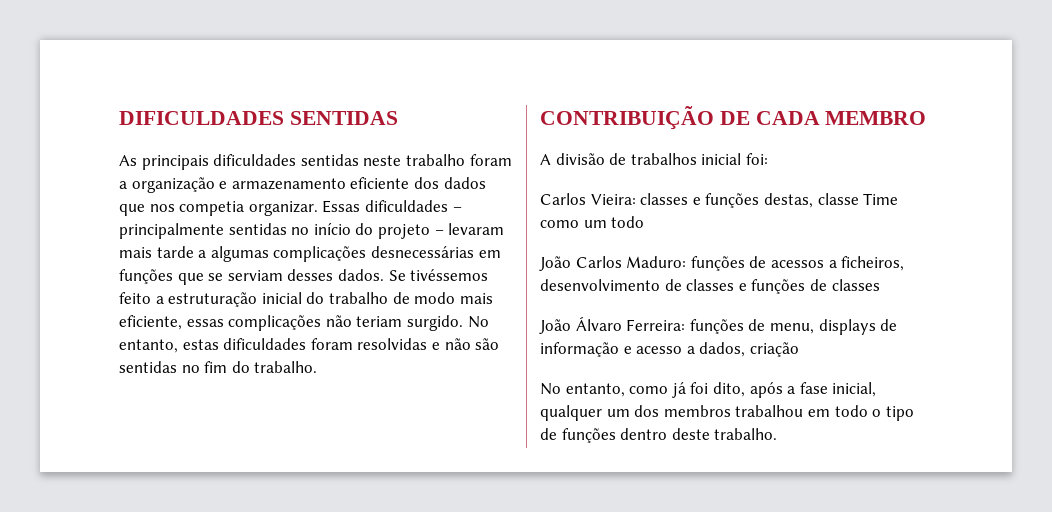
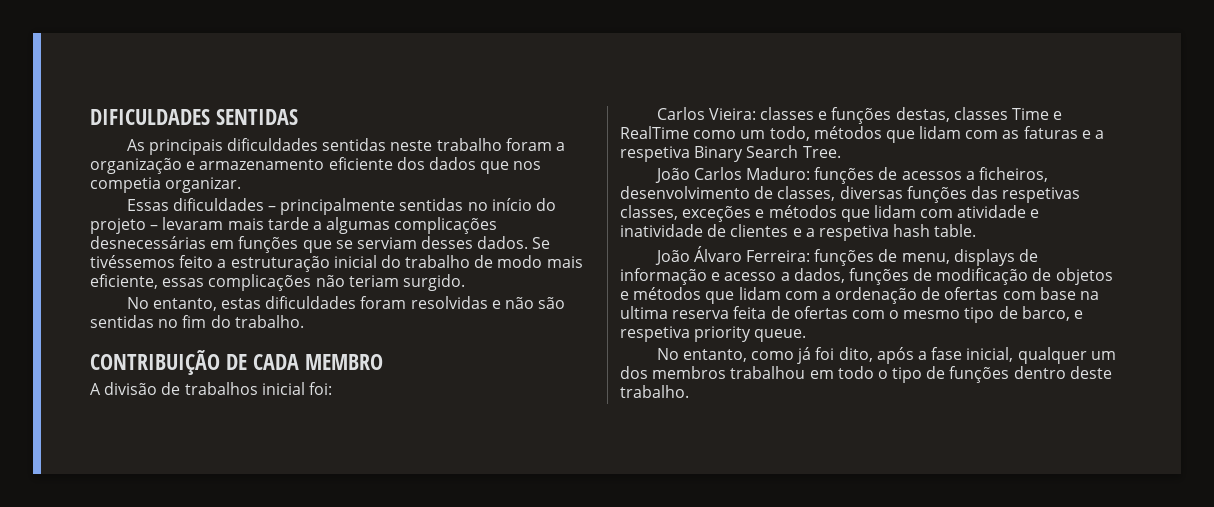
- As principais dificuldades sentidas neste trabalho foram a organização e armazenamento eficiente dos dados que nos competia organizar. Essas dificuldades – principalmente sentidas no início do projeto – levaram mais tarde a algumas complicações desnecessárias em funções que se serviam desses dados.
+ As principais dificuldades sentidas neste trabalho foram a organização e armazenamento eficiente dos dados que nos competia organizar.
+ Essas dificuldades – principalmente sentidas no início do projeto – levaram mais tarde a algumas complicações desnecessárias em funções que se serviam desses dados.
- Se tivéssemos feito a estruturação inicial do trabalho de modo mais eficiente, essas complicações não teriam surgido. No entanto, estas dificuldades foram resolvidas e não são sentidas no fim do trabalho.
+ Se tivéssemos feito a estruturação inicial do trabalho de modo mais eficiente, essas complicações não teriam surgido.
+ No entanto, estas dificuldades foram resolvidas e não são sentidas no fim do trabalho.
- Carlos Vieira: classes e funções destas, classe Time como um todo
+ Carlos Vieira: classes e funções destas, classes Time e RealTime como um todo, métodos que lidam com as faturas e a respetiva Binary Search Tree.
- João Carlos Maduro: funções de acessos a ficheiros, desenvolvimento de classes e funções de classes
+ João Carlos Maduro: funções de acessos a ficheiros, desenvolvimento de classes, diversas funções das respetivas classes, exceções e métodos que lidam com atividade e inatividade de clientes e a respetiva hash table.
- João Álvaro Ferreira: funções de menu, displays de informação e acesso a dados, criação
+ João Álvaro Ferreira: funções de menu, displays de informação e acesso a dados, funções de modificação de objetos e métodos que lidam com a ordenação de ofertas com base na ultima reserva feita de ofertas com o mesmo tipo de barco, e respetiva priority queue.

